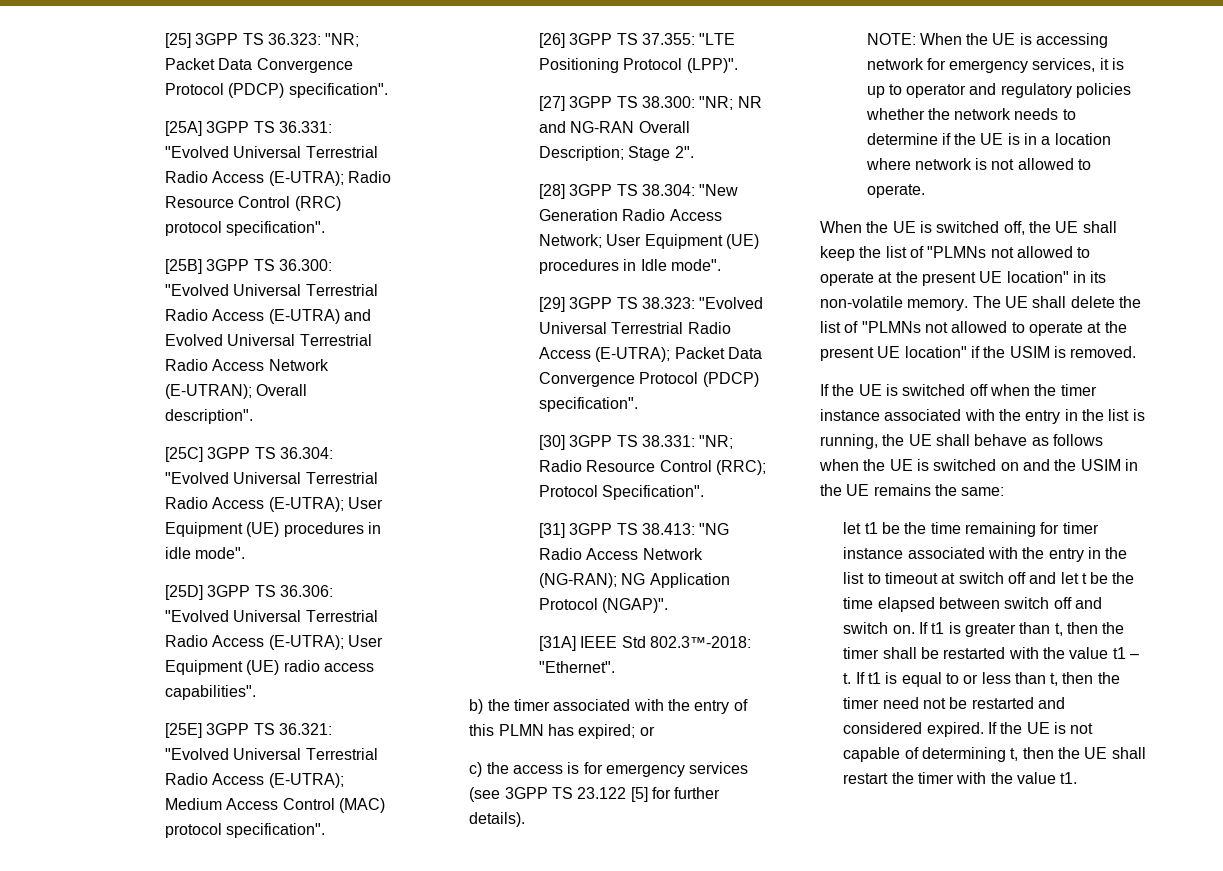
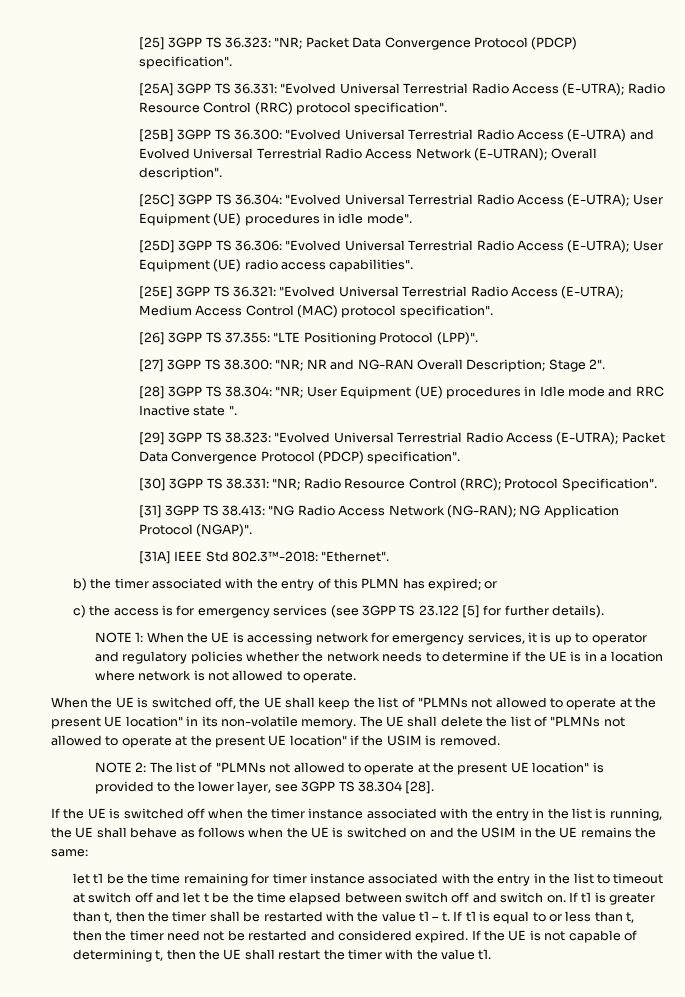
- [28] 3GPP TS 38.304: "New Generation Radio Access Network; User Equipment (UE) procedures in Idle mode".
+ [28] 3GPP TS 38.304: "NR; User Equipment (UE) procedures in Idle mode and RRC Inactive state ".
- NOTE: When the UE is accessing network for emergency services, it is up to operator and regulatory policies whether the network needs to determine if the UE is in a location where network is not allowed to operate.
+ NOTE 1: When the UE is accessing network for emergency services, it is up to operator and regulatory policies whether the network needs to determine if the UE is in a location where network is not allowed to operate.
+ NOTE 2: The list of "PLMNs not allowed to operate at the present UE location" is provided to the lower layer, see 3GPP TS 38.304 [28].

